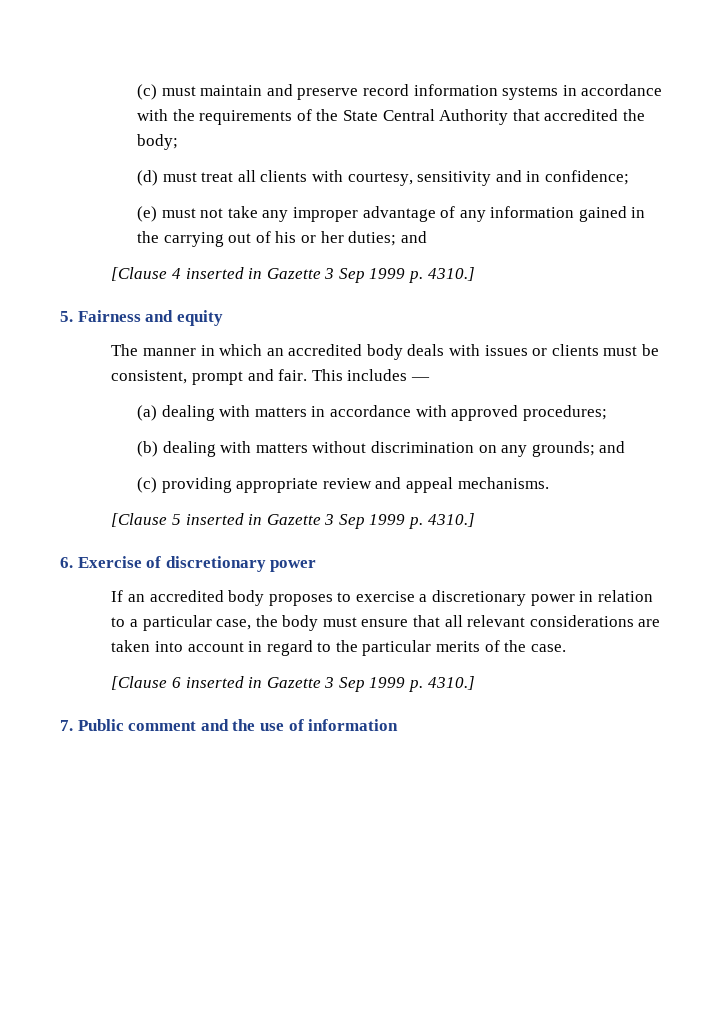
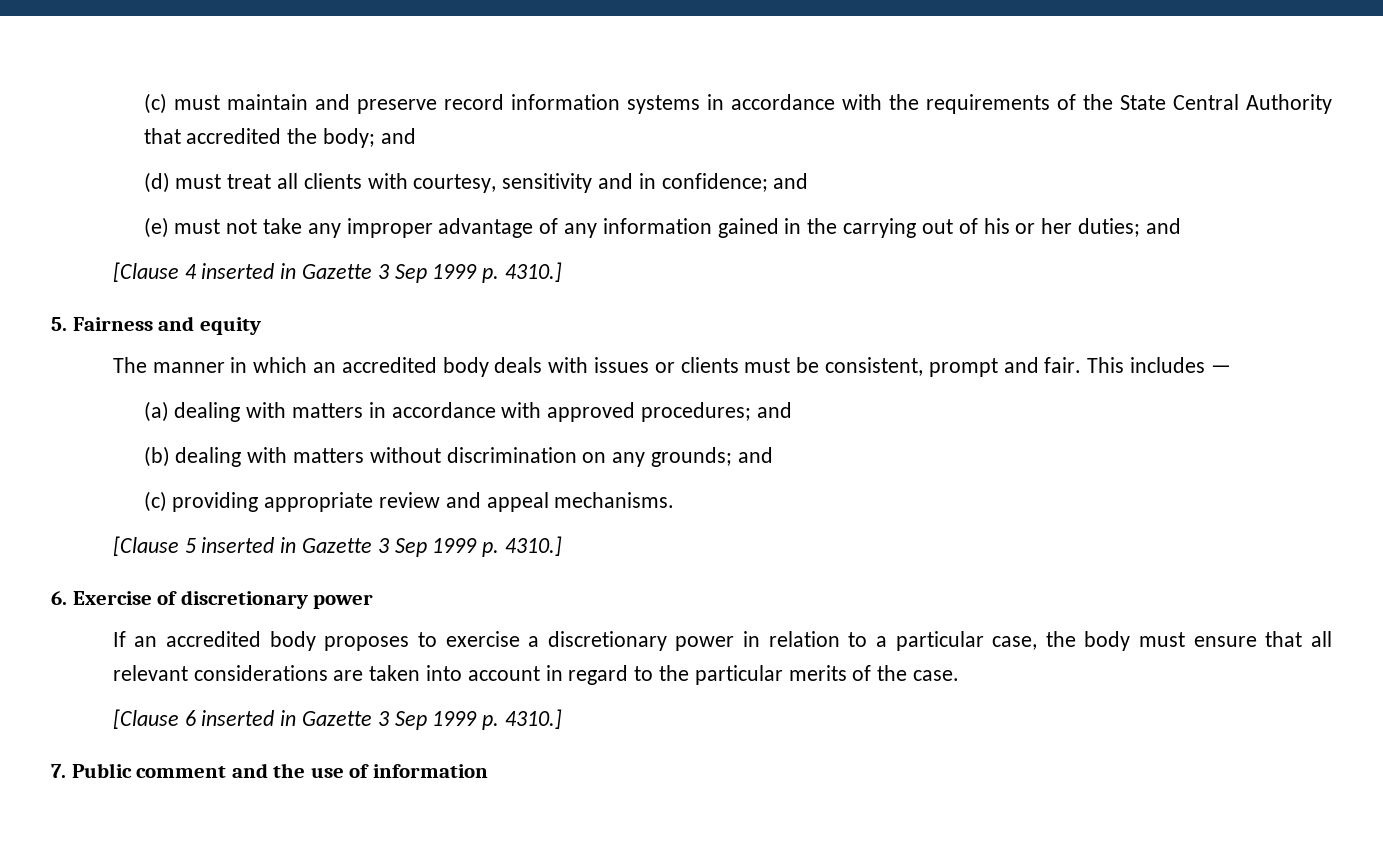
- (c) must maintain and preserve record information systems in accordance with the requirements of the State Central Authority that accredited the body;
+ (c) must maintain and preserve record information systems in accordance with the requirements of the State Central Authority that accredited the body; and
- (d) must treat all clients with courtesy, sensitivity and in confidence;
+ (d) must treat all clients with courtesy, sensitivity and in confidence; and
- (a) dealing with matters in accordance with approved procedures;
+ (a) dealing with matters in accordance with approved procedures; and

